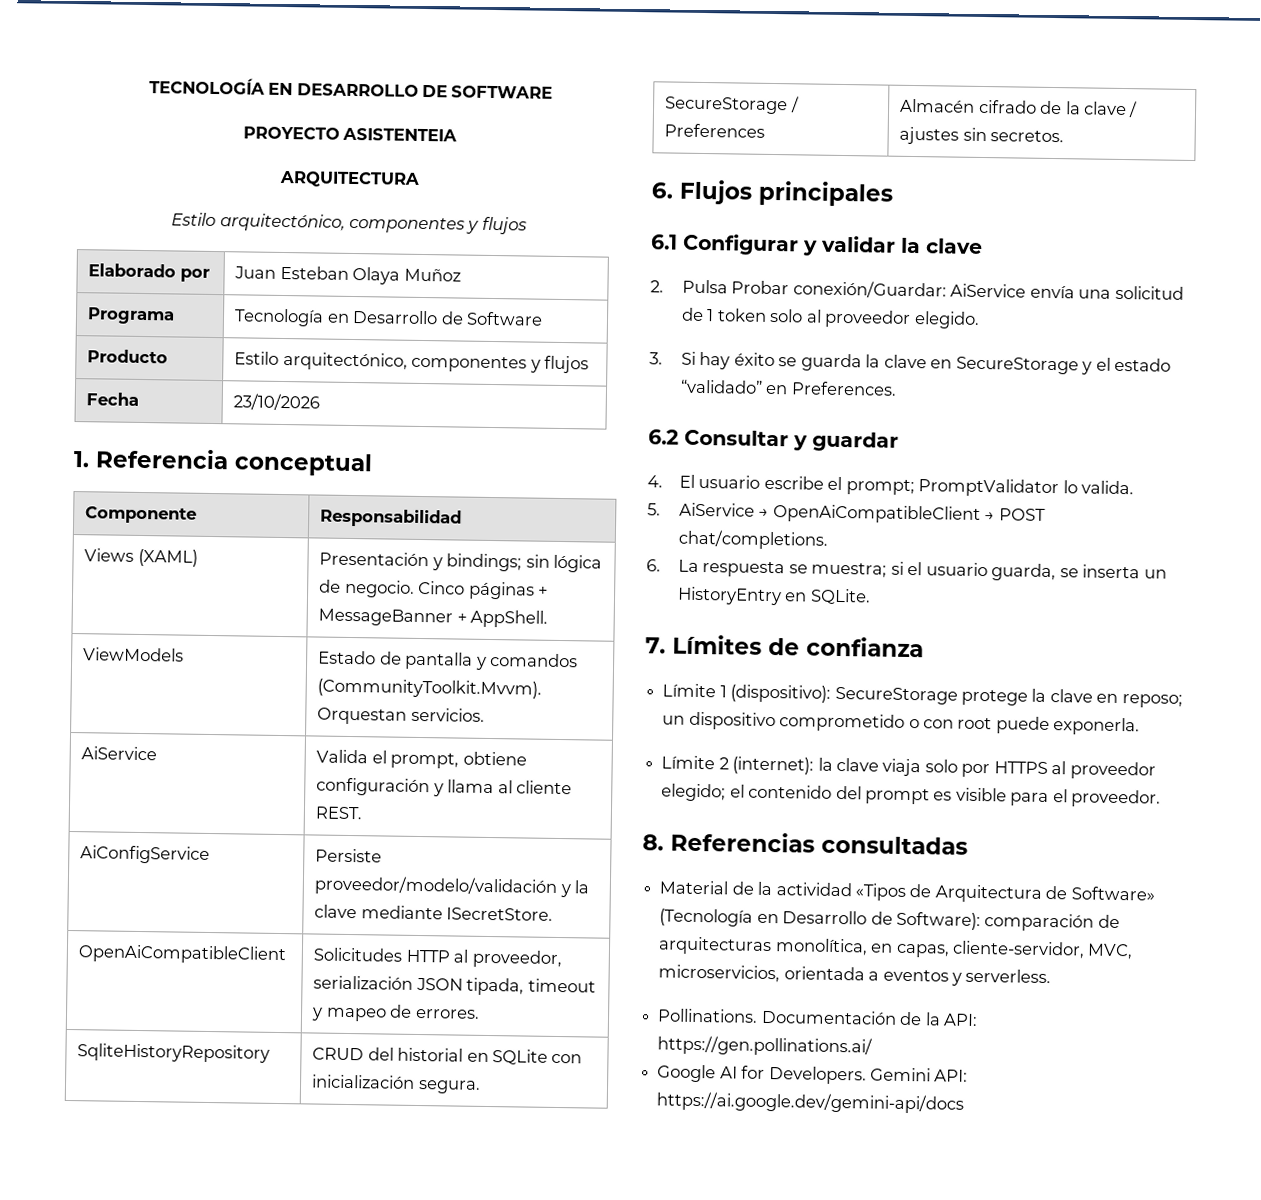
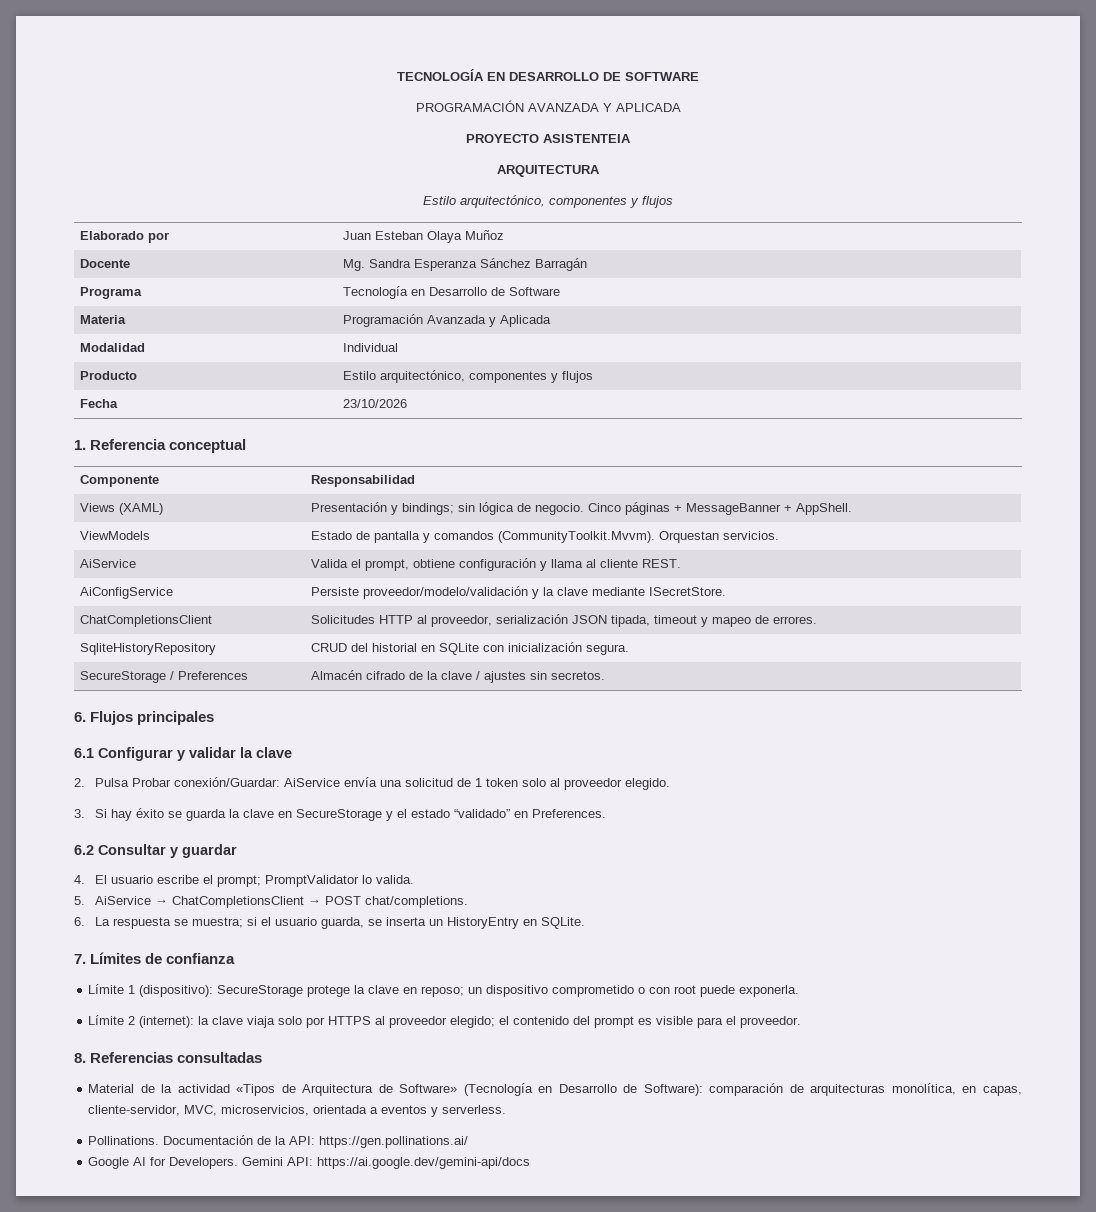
+ PROGRAMACIÓN AVANZADA Y APLICADA
+ Docente | Mg. Sandra Esperanza Sánchez Barragán
+ Materia | Programación Avanzada y Aplicada
+ Modalidad | Individual
- OpenAiCompatibleClient | Solicitudes HTTP al proveedor, serialización JSON tipada, timeout y mapeo de errores.
+ ChatCompletionsClient | Solicitudes HTTP al proveedor, serialización JSON tipada, timeout y mapeo de errores.
- 5. AiService → OpenAiCompatibleClient → POST chat/completions.
+ 5. AiService → ChatCompletionsClient → POST chat/completions.

